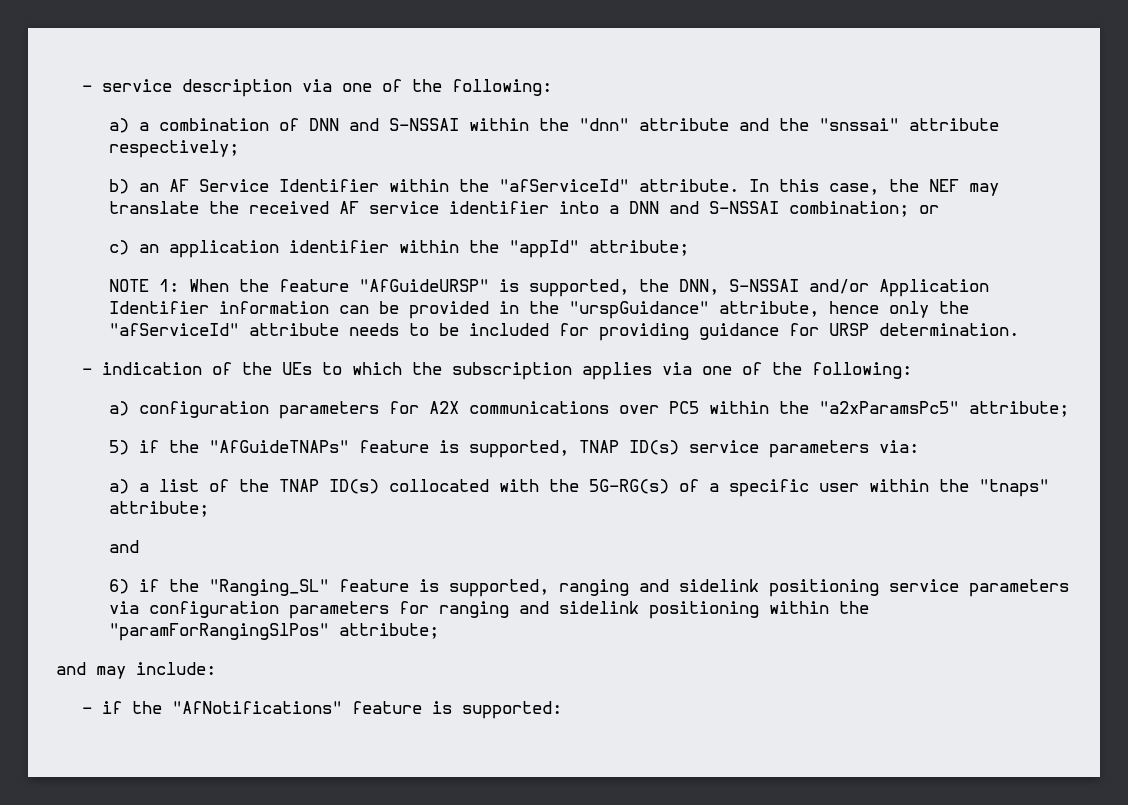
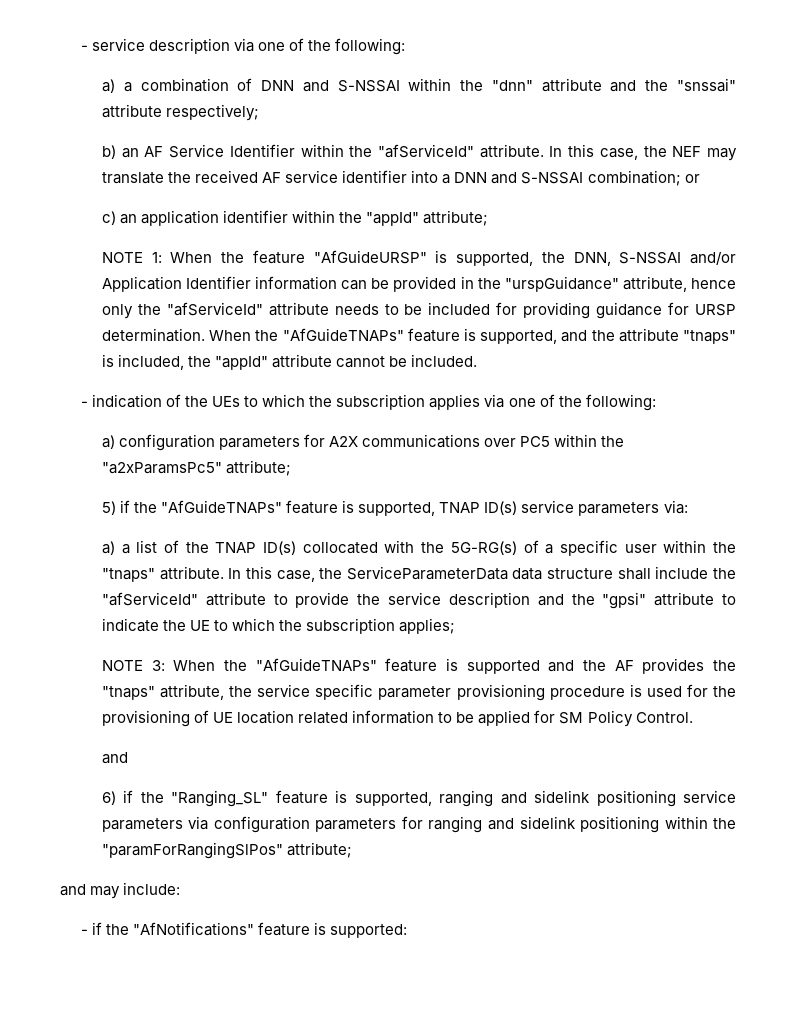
+ When the "AfGuideTNAPs" feature is supported, and the attribute "tnaps" is included, the "appId" attribute cannot be included.
- a) a list of the TNAP ID(s) collocated with the 5G-RG(s) of a specific user within the "tnaps" attribute;
+ a) a list of the TNAP ID(s) collocated with the 5G-RG(s) of a specific user within the "tnaps" attribute. In this case, the ServiceParameterData data structure shall include the "afServiceId" attribute to provide the service description and the "gpsi" attribute to indicate the UE to which the subscription applies;
+ NOTE 3: When the "AfGuideTNAPs" feature is supported and the AF provides the "tnaps" attribute, the service specific parameter provisioning procedure is used for the provisioning of UE location related information to be applied for SM Policy Control.

